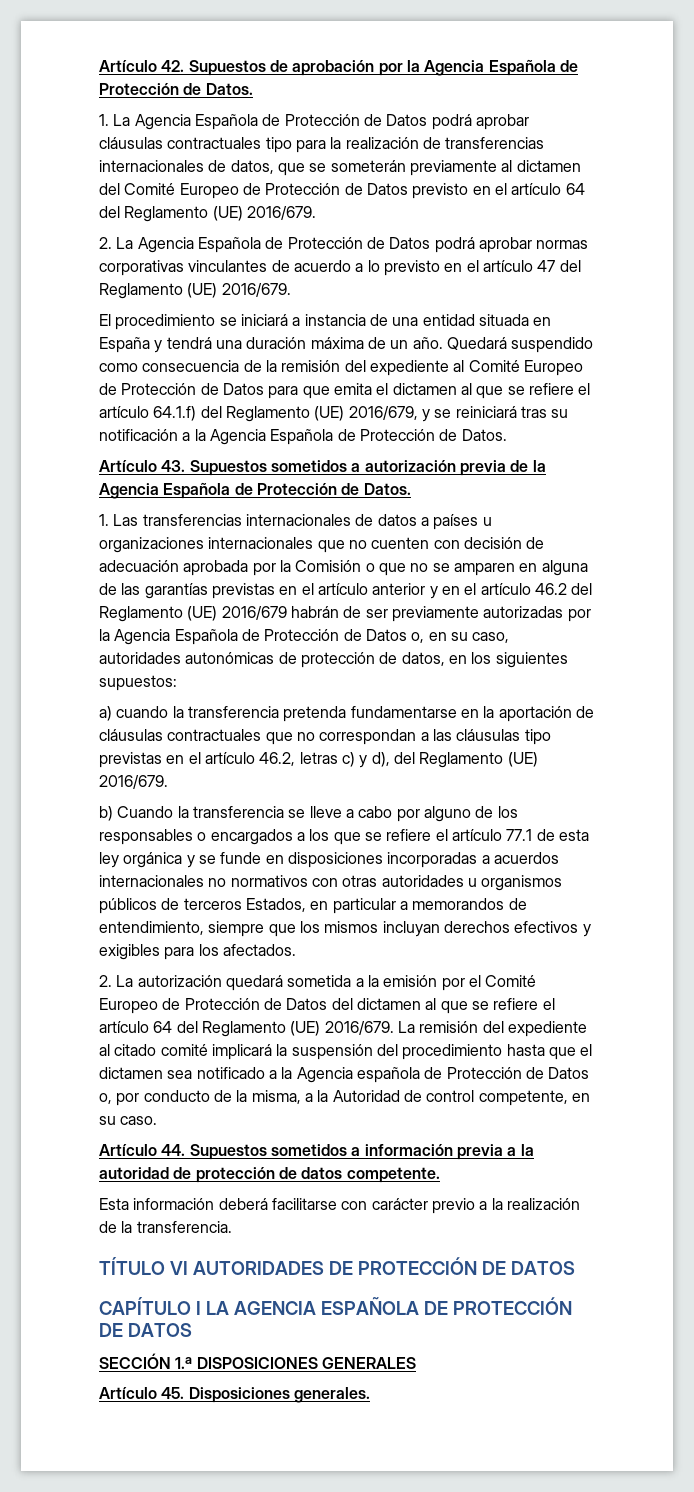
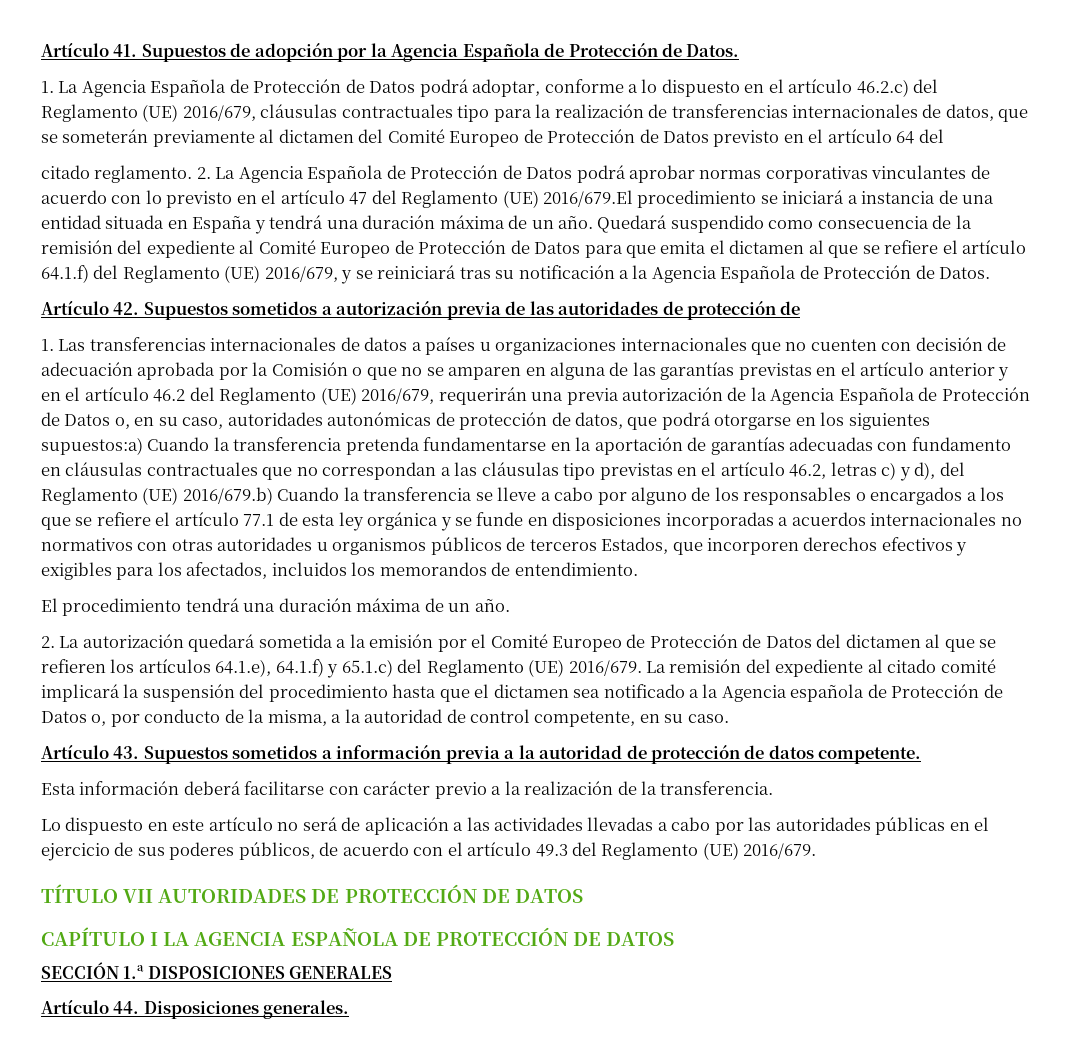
- Artículo 42. Supuestos de aprobación por la Agencia Española de Protección de Datos.
+ Artículo 41. Supuestos de adopción por la Agencia Española de Protección de Datos.
- 1. La Agencia Española de Protección de Datos podrá aprobar cláusulas contractuales tipo para la realización de transferencias internacionales de datos, que se someterán previamente al dictamen del Comité Europeo de Protección de Datos previsto en el artículo 64 del Reglamento (UE) 2016/679.
- 2. La Agencia Española de Protección de Datos podrá aprobar normas corporativas vinculantes de acuerdo a lo previsto en el artículo 47 del Reglamento (UE) 2016/679.
- El procedimiento se iniciará a instancia de una entidad situada en España y tendrá una duración máxima de un año.
+ 1. La Agencia Española de Protección de Datos podrá adoptar, conforme a lo dispuesto en el artículo 46.2.c) del Reglamento (UE) 2016/679, cláusulas contractuales tipo para la realización de transferencias internacionales de datos, que se someterán previamente al dictamen del Comité Europeo de Protección de Datos previsto en el artículo 64 del
+ citado reglamento. 2. La Agencia Española de Protección de Datos podrá aprobar normas corporativas vinculantes de acuerdo con lo previsto en el artículo 47 del Reglamento (UE) 2016/679.El procedimiento se iniciará a instancia de una entidad situada en España y tendrá una duración máxima de un año.
- Artículo 43. Supuestos sometidos a autorización previa de la Agencia Española de Protección de Datos.
+ Artículo 42. Supuestos sometidos a autorización previa de las autoridades de protección de
- 1. Las transferencias internacionales de datos a países u organizaciones internacionales que no cuenten con decisión de adecuación aprobada por la Comisión o que no se amparen en alguna de las garantías previstas en el artículo anterior y en el artículo 46.2 del Reglamento (UE) 2016/679 habrán de ser previamente autorizadas por la Agencia Española de Protección de Datos o, en su caso, autoridades autonómicas de protección de datos, en los siguientes supuestos:
- a) cuando la transferencia pretenda fundamentarse en la aportación de cláusulas contractuales que no correspondan a las cláusulas tipo previstas en el artículo 46.2, letras c) y d), del Reglamento (UE) 2016/679.
- b) Cuando la transferencia se lleve a cabo por alguno de los responsables o encargados a los que se refiere el artículo 77.1 de esta ley orgánica y se funde en disposiciones incorporadas a acuerdos internacionales no normativos con otras autoridades u organismos públicos de terceros Estados, en particular a memorandos de entendimiento, siempre que los mismos incluyan derechos efectivos y exigibles para los afectados.
+ 1. Las transferencias internacionales de datos a países u organizaciones internacionales que no cuenten con decisión de adecuación aprobada por la Comisión o que no se amparen en alguna de las garantías previstas en el artículo anterior y en el artículo 46.2 del Reglamento (UE) 2016/679, requerirán una previa autorización de la Agencia Española de Protección de Datos o, en su caso, autoridades autonómicas de protección de datos, que podrá otorgarse en los siguientes supuestos:a) Cuando la transferencia pretenda fundamentarse en la aportación de garantías adecuadas con fundamento en cláusulas contractuales que no correspondan a las cláusulas tipo previstas en el artículo 46.2, letras c) y d), del Reglamento (UE) 2016/679.b) Cuando la transferencia se lleve a cabo por alguno de los responsables o encargados a los que se refiere el artículo 77.1 de esta ley orgánica y se funde en disposiciones incorporadas a acuerdos internacionales no normativos con otras autoridades u organismos públicos de terceros Estados, que incorporen derechos efectivos y exigibles para los afectados, incluidos los memorandos de entendimiento.
+ El procedimiento tendrá una duración máxima de un año.
- 2. La autorización quedará sometida a la emisión por el Comité Europeo de Protección de Datos del dictamen al que se refiere el artículo 64 del Reglamento (UE) 2016/679.
+ 2. La autorización quedará sometida a la emisión por el Comité Europeo de Protección de Datos del dictamen al que se refieren los artículos 64.1.e), 64.1.f) y 65.1.c) del Reglamento (UE) 2016/679.
- La remisión del expediente al citado comité implicará la suspensión del procedimiento hasta que el dictamen sea notificado a la Agencia española de Protección de Datos o, por conducto de la misma, a la Autoridad de control competente, en su caso.
+ La remisión del expediente al citado comité implicará la suspensión del procedimiento hasta que el dictamen sea notificado a la Agencia española de Protección de Datos o, por conducto de la misma, a la autoridad de control competente, en su caso.
- Artículo 44. Supuestos sometidos a información previa a la autoridad de protección de datos competente.
+ Artículo 43. Supuestos sometidos a información previa a la autoridad de protección de datos competente.
+ Lo dispuesto en este artículo no será de aplicación a las actividades llevadas a cabo por las autoridades públicas en el ejercicio de sus poderes públicos, de acuerdo con el artículo 49.3 del Reglamento (UE) 2016/679.
- TÍTULO VI AUTORIDADES DE PROTECCIÓN DE DATOS
+ TÍTULO VII AUTORIDADES DE PROTECCIÓN DE DATOS
- Artículo 45. Disposiciones generales.
+ Artículo 44. Disposiciones generales.

